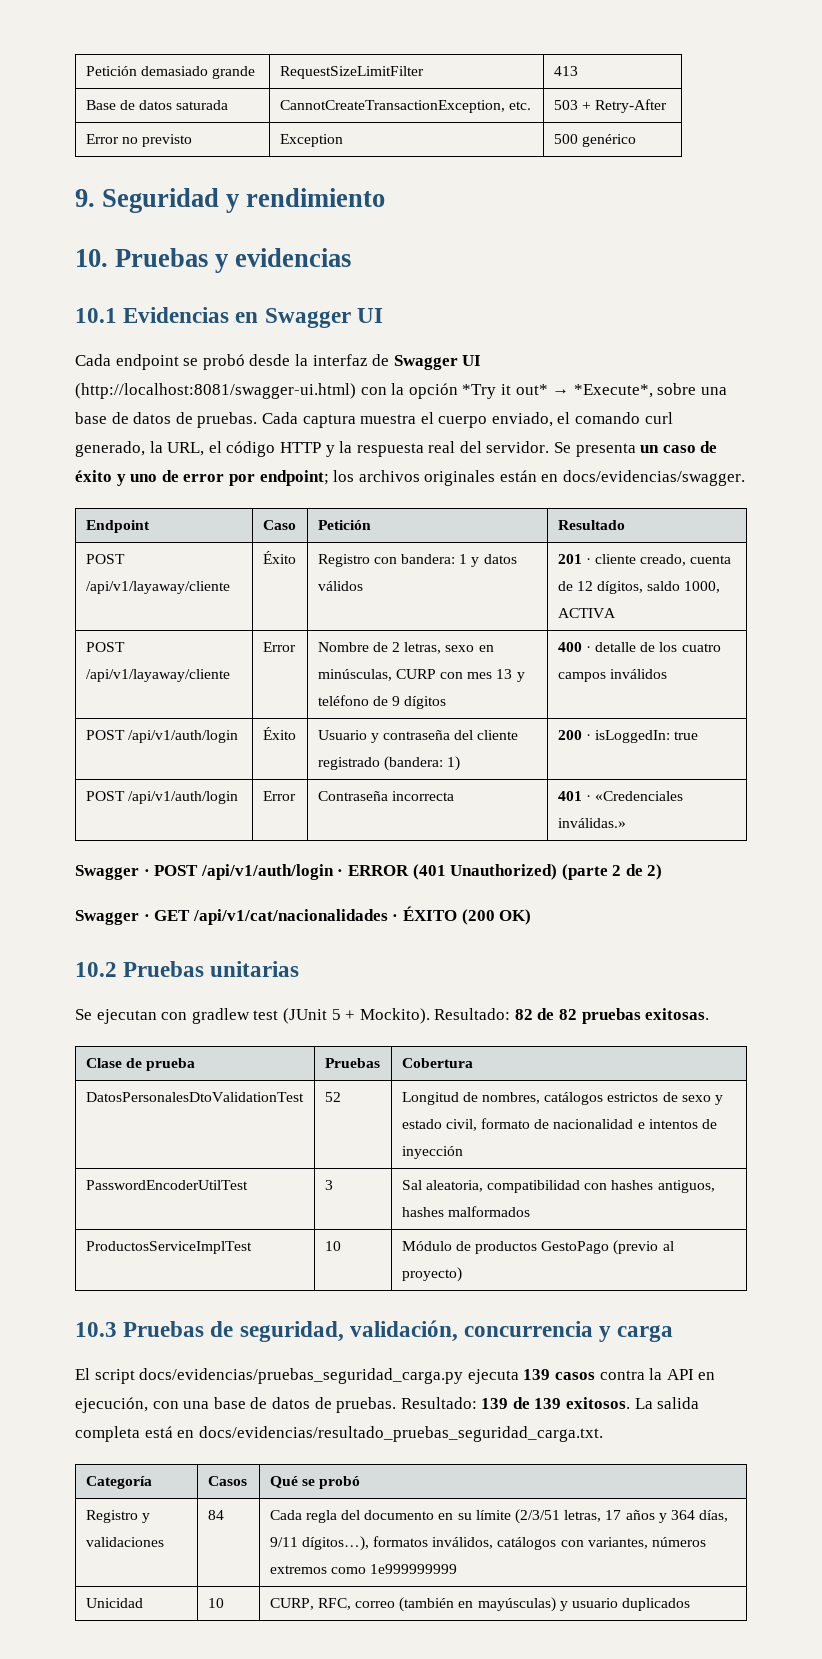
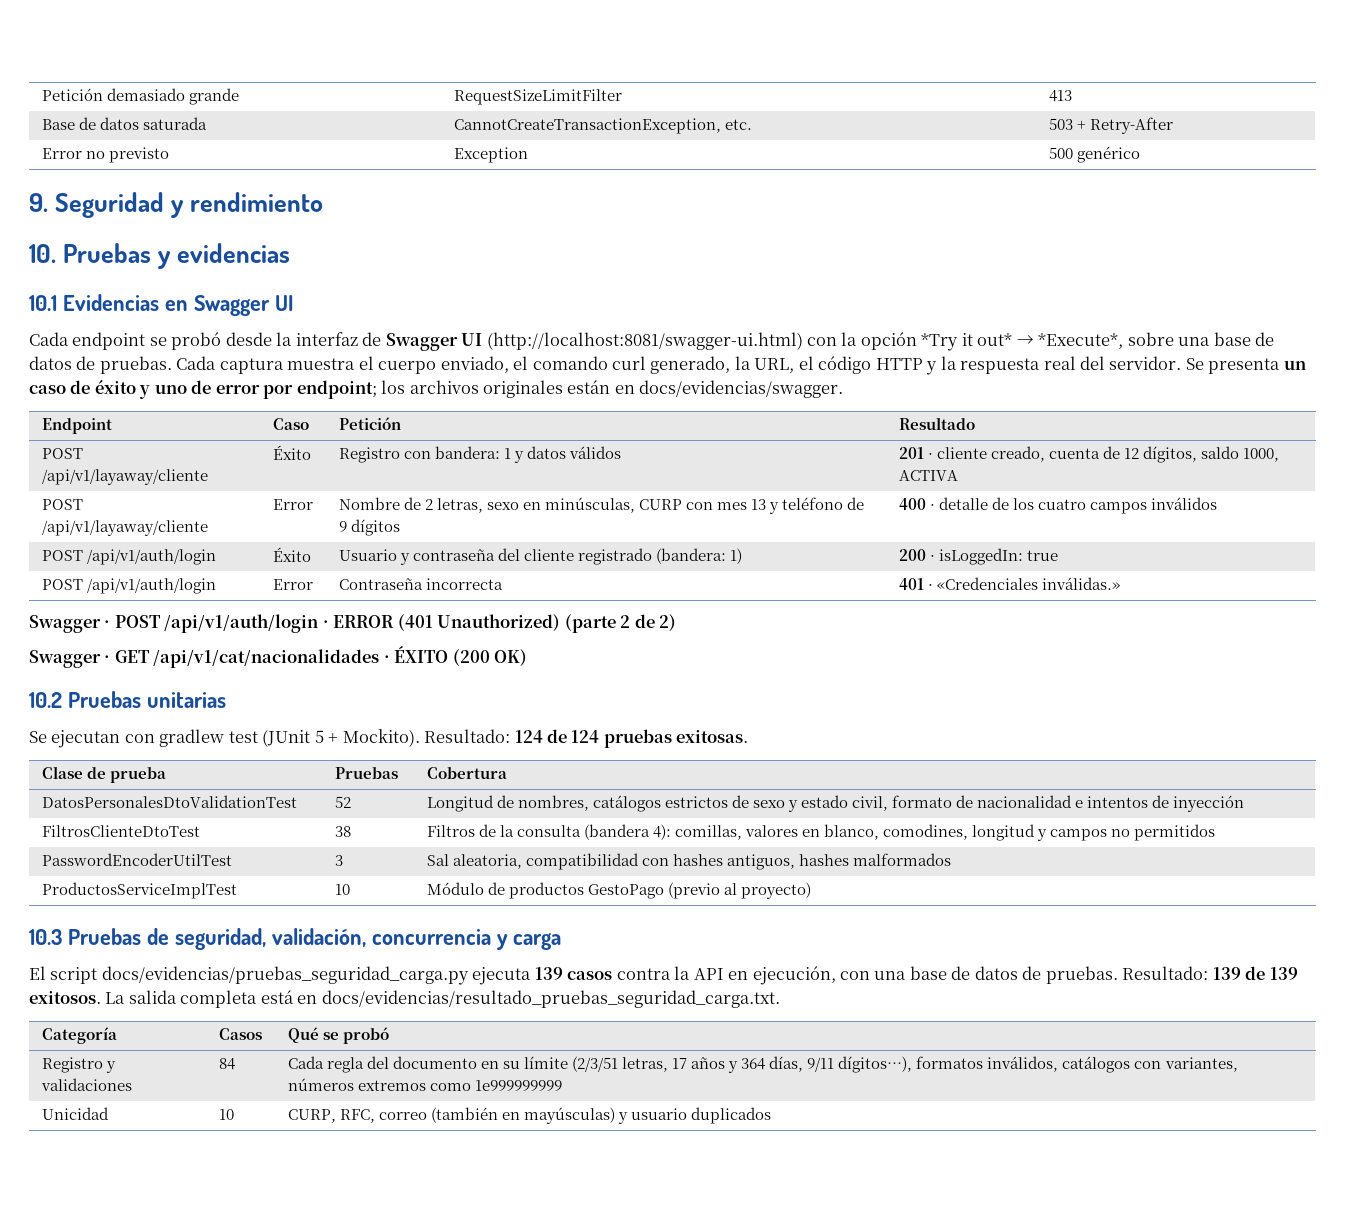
- Resultado: 82 de 82 pruebas exitosas.
+ Resultado: 124 de 124 pruebas exitosas.
+ FiltrosClienteDtoTest | 38 | Filtros de la consulta (bandera 4): comillas, valores en blanco, comodines, longitud y campos no permitidos

